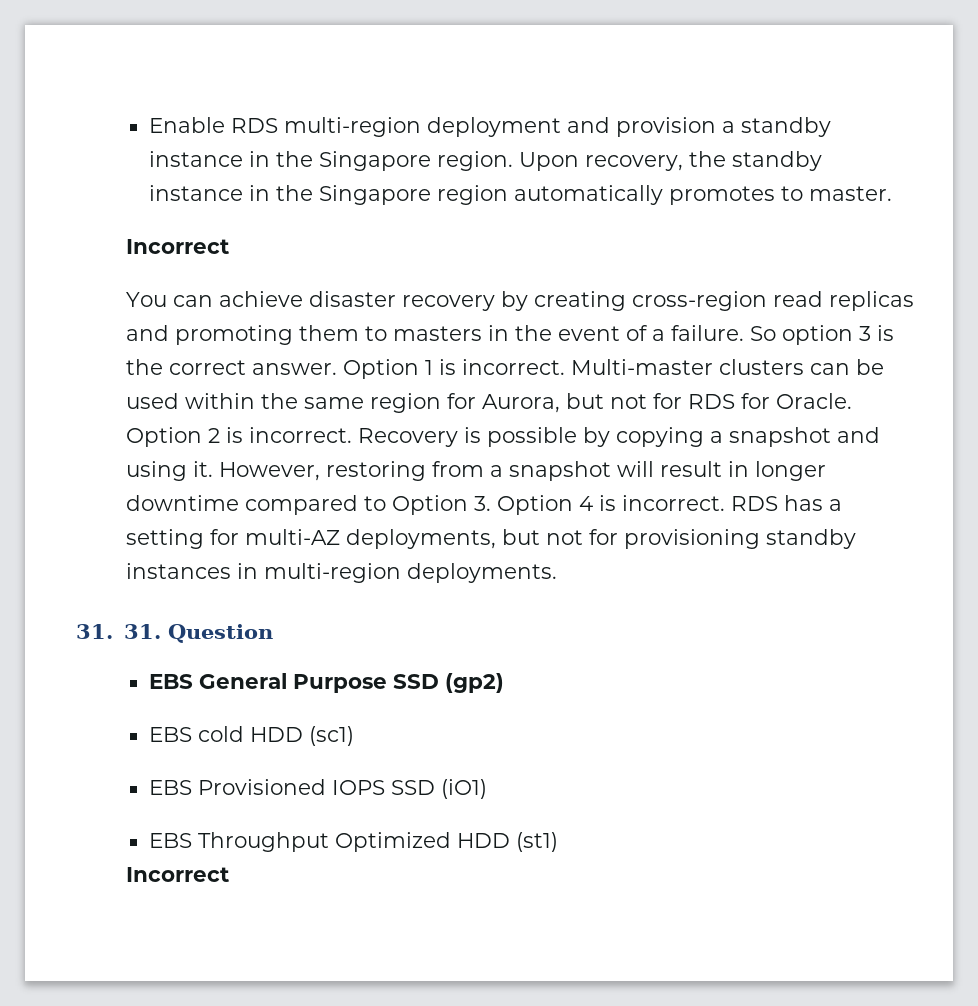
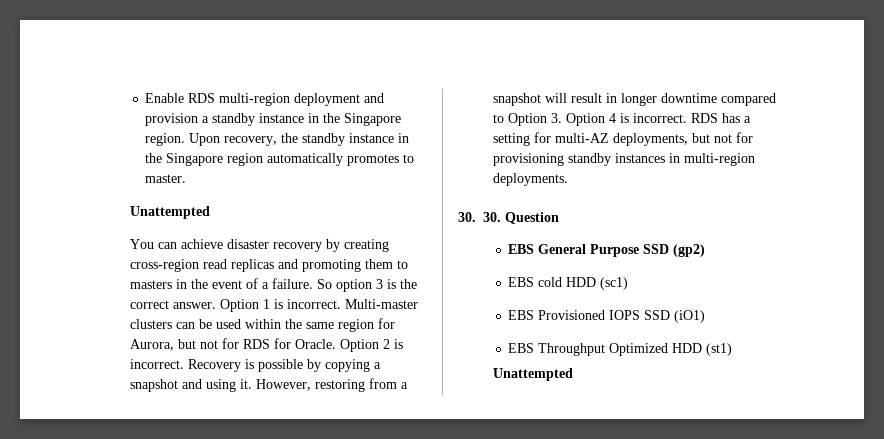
  Upon recovery, the standby instance in the Singapore region automatically promotes to master.
- Incorrect
+ Unattempted
- 31. 31. Question
+ 30. 30. Question
  EBS Throughput Optimized HDD (st1)
- Incorrect
+ Unattempted

